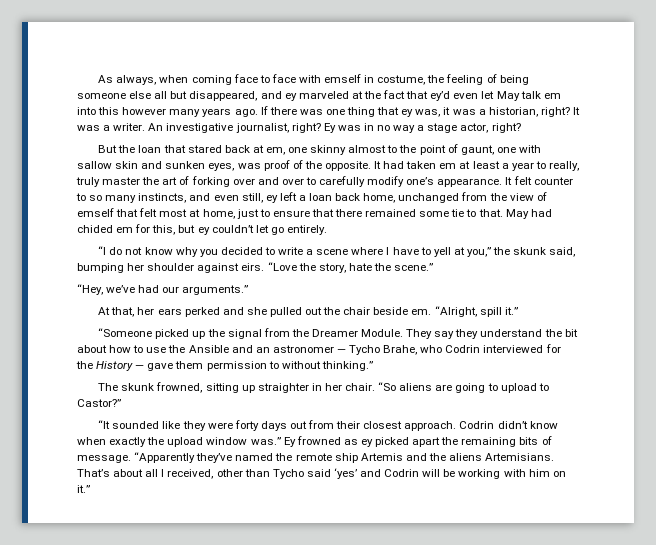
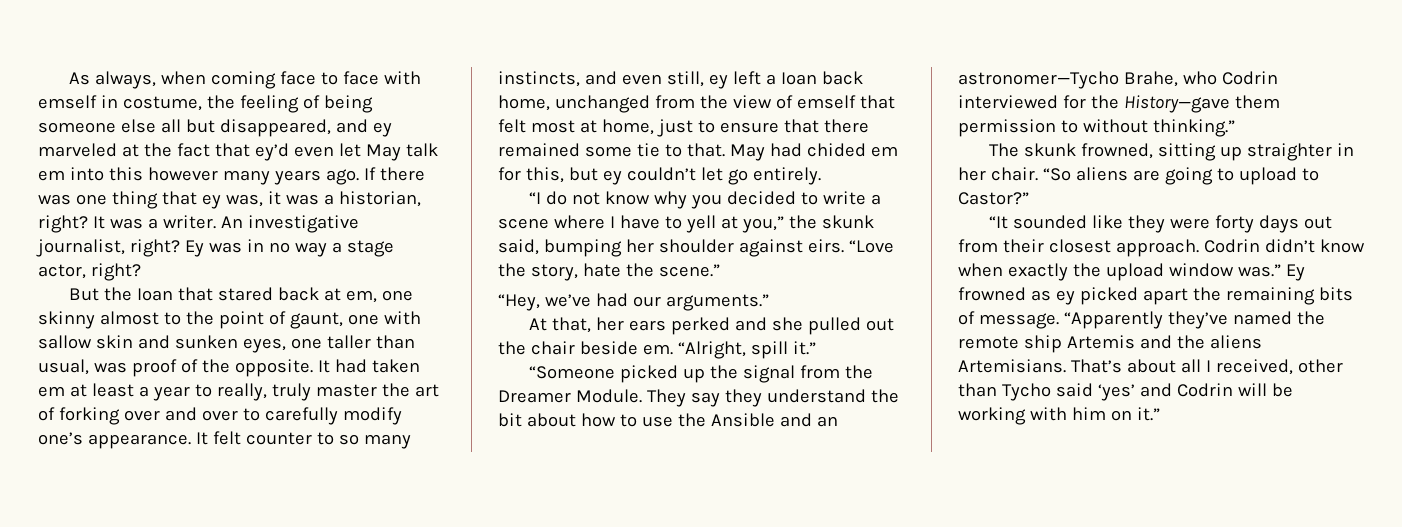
- But the Ioan that stared back at em, one skinny almost to the point of gaunt, one with sallow skin and sunken eyes, was proof of the opposite.
+ But the Ioan that stared back at em, one skinny almost to the point of gaunt, one with sallow skin and sunken eyes, one taller than usual, was proof of the opposite.
- They say they understand the bit about how to use the Ansible and an astronomer — Tycho Brahe, who Codrin interviewed for the History — gave them permission to without thinking.”
+ They say they understand the bit about how to use the Ansible and an astronomer—Tycho Brahe, who Codrin interviewed for the History—gave them permission to without thinking.”

